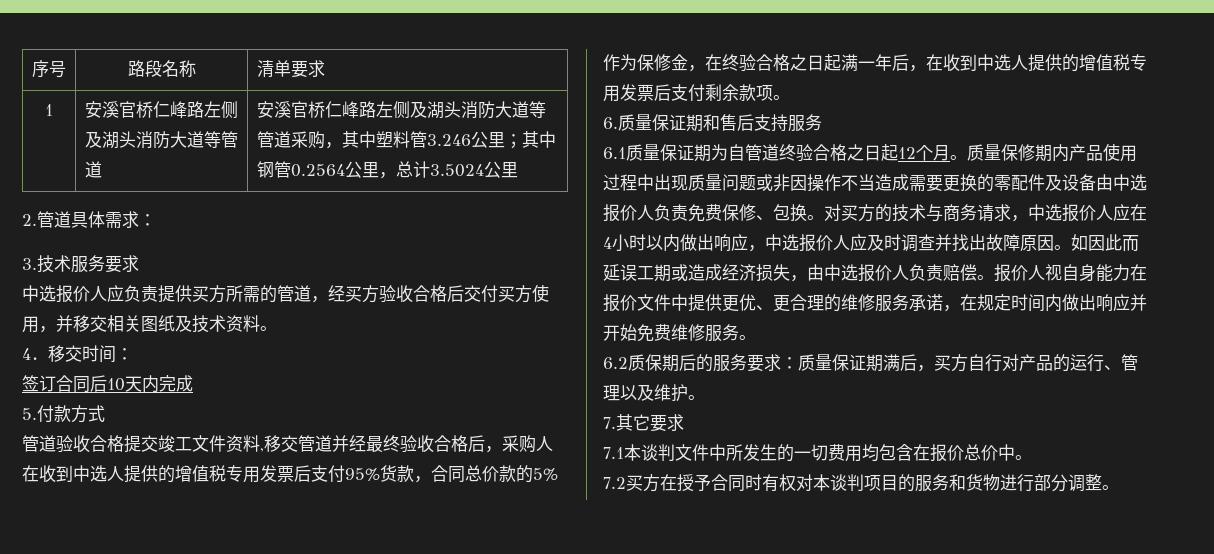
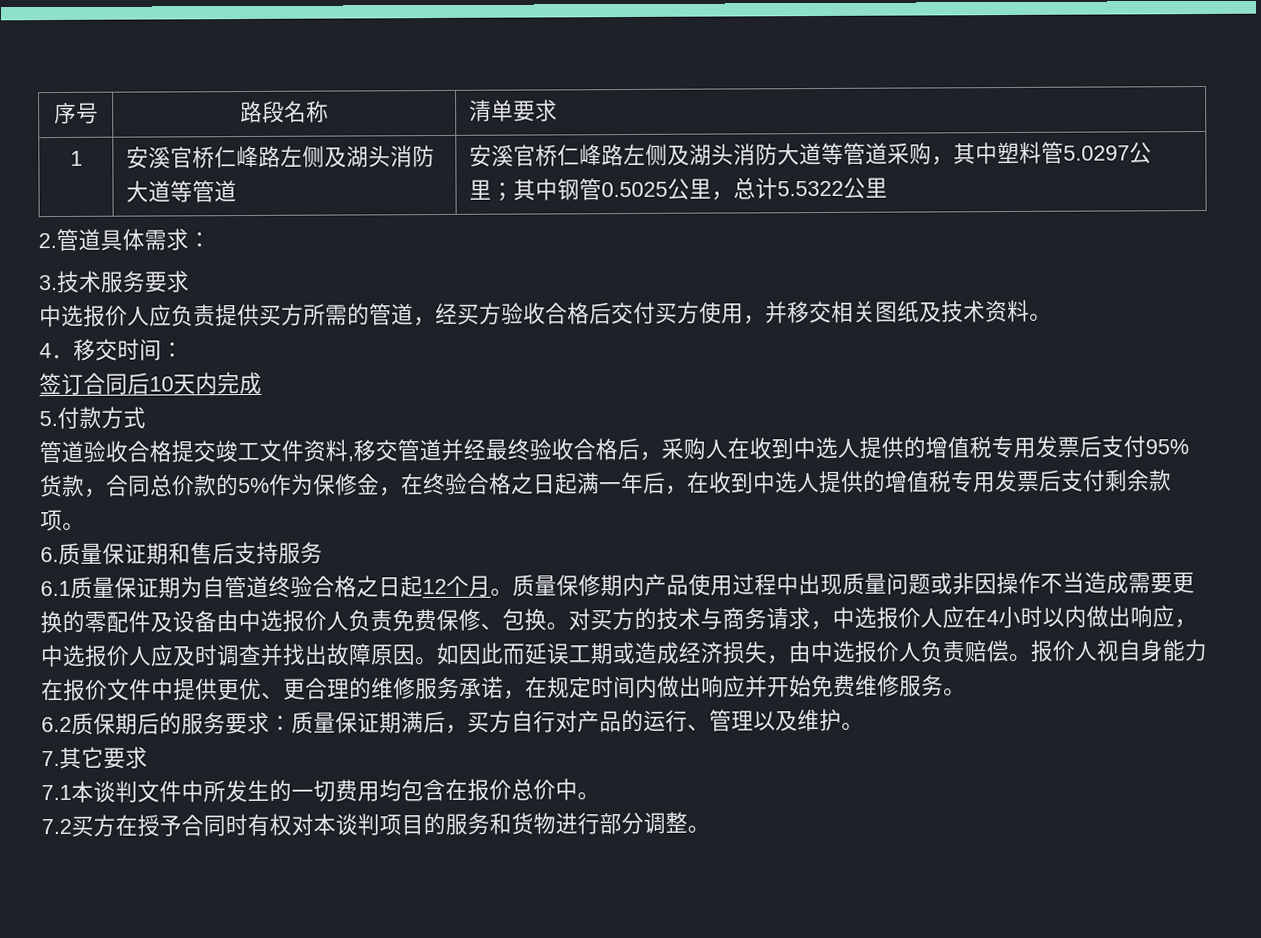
- 1 | 安溪官桥仁峰路左侧及湖头消防大道等管道 | 安溪官桥仁峰路左侧及湖头消防大道等管道采购，其中塑料管3.246公里；其中钢管0.2564公里，总计3.5024公里
+ 1 | 安溪官桥仁峰路左侧及湖头消防大道等管道 | 安溪官桥仁峰路左侧及湖头消防大道等管道采购，其中塑料管5.0297公里；其中钢管0.5025公里，总计5.5322公里

